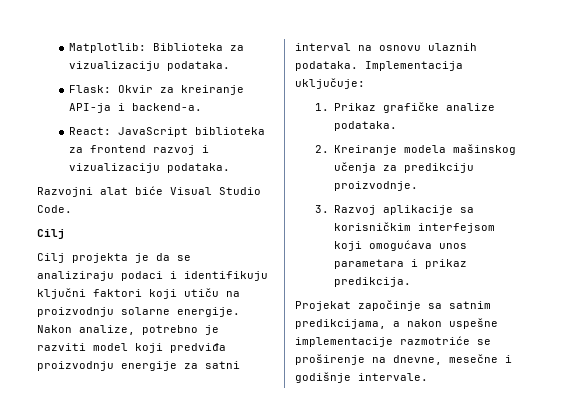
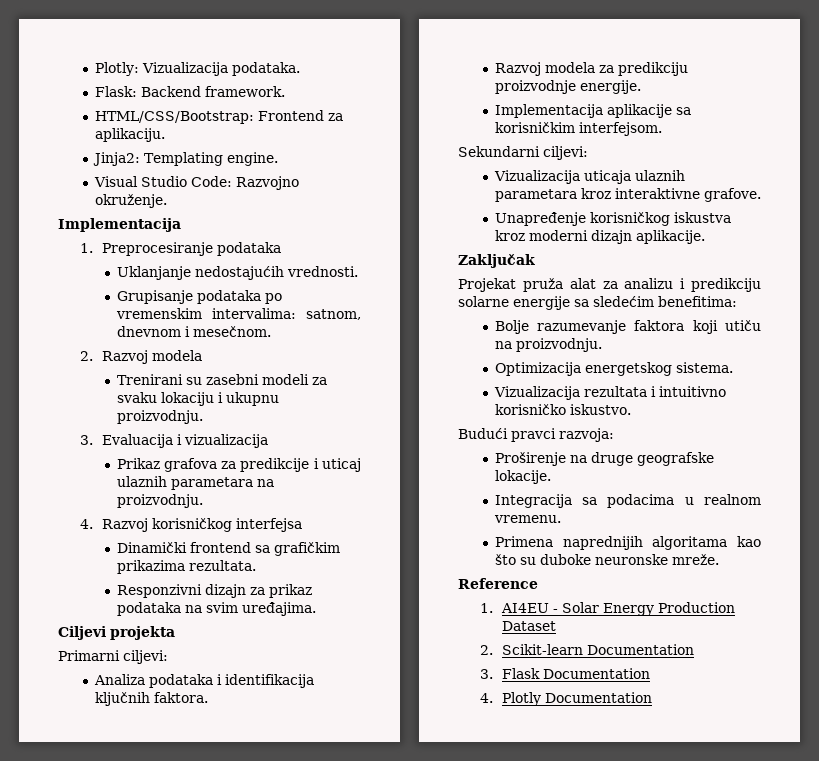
- Matplotlib: Biblioteka za vizualizaciju podataka.
- Flask: Okvir za kreiranje API-ja i backend-a.
- React: JavaScript biblioteka za frontend razvoj i vizualizaciju podataka.
- Razvojni alat biće Visual Studio Code.
- Cilj
- Cilj projekta je da se analiziraju podaci i identifikuju ključni faktori koji utiču na proizvodnju solarne energije. Nakon analize, potrebno je razviti model koji predviđa proizvodnju energije za satni interval na osnovu ulaznih podataka. Implementacija uključuje:
- 1. Prikaz grafičke analize podataka.
- 2. Kreiranje modela mašinskog učenja za predikciju proizvodnje.
- 3. Razvoj aplikacije sa korisničkim interfejsom koji omogućava unos parametara i prikaz predikcija.
- Projekat započinje sa satnim predikcijama, a nakon uspešne implementacije razmotriće se proširenje na dnevne, mesečne i godišnje intervale.
+ Plotly: Vizualizacija podataka.
+ Flask: Backend framework.
+ HTML/CSS/Bootstrap: Frontend za aplikaciju.
+ Jinja2: Templating engine.
+ Visual Studio Code: Razvojno okruženje.
+ Implementacija
+ 1. Preprocesiranje podataka
+ Uklanjanje nedostajućih vrednosti.
+ Grupisanje podataka po vremenskim intervalima: satnom, dnevnom i mesečnom.
+ 2. Razvoj modela
+ Trenirani su zasebni modeli za svaku lokaciju i ukupnu proizvodnju.
+ 3. Evaluacija i vizualizacija
+ Prikaz grafova za predikcije i uticaj ulaznih parametara na proizvodnju.
+ 4. Razvoj korisničkog interfejsa
+ Dinamički frontend sa grafičkim prikazima rezultata.
+ Responzivni dizajn za prikaz podataka na svim uređajima.
+ Ciljevi projekta
+ Primarni ciljevi:
+ Analiza podataka i identifikacija ključnih faktora.
+ Razvoj modela za predikciju proizvodnje energije.
+ Implementacija aplikacije sa korisničkim interfejsom.
+ Sekundarni ciljevi:
+ Vizualizacija uticaja ulaznih parametara kroz interaktivne grafove.
+ Unapređenje korisničkog iskustva kroz moderni dizajn aplikacije.
+ Zaključak
+ Projekat pruža alat za analizu i predikciju solarne energije sa sledećim benefitima:
+ Bolje razumevanje faktora koji utiču na proizvodnju.
+ Optimizacija energetskog sistema.
+ Vizualizacija rezultata i intuitivno korisničko iskustvo.
+ Budući pravci razvoja:
+ Proširenje na druge geografske lokacije.
+ Integracija sa podacima u realnom vremenu.
+ Primena naprednijih algoritama kao što su duboke neuronske mreže.
+ Reference
+ 1. AI4EU - Solar Energy Production Dataset
+ 2. Scikit-learn Documentation
+ 3. Flask Documentation
+ 4. Plotly Documentation

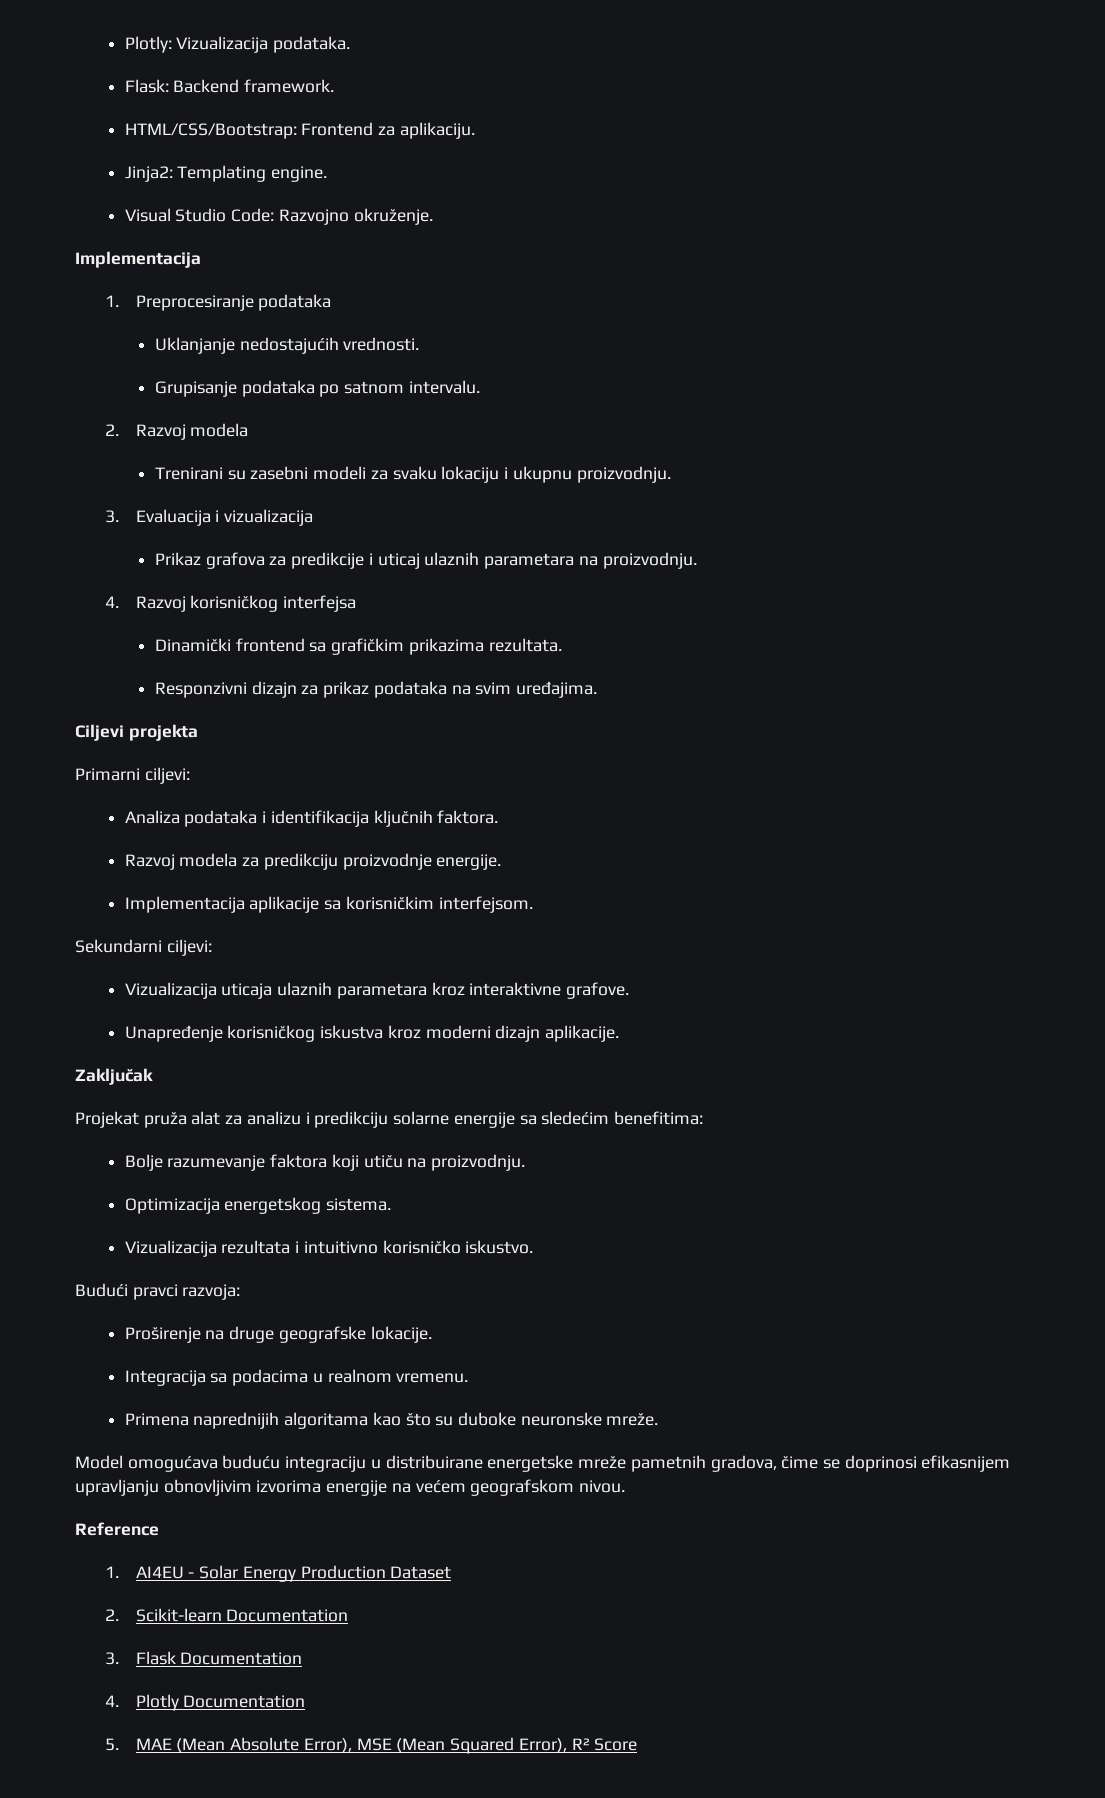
- Grupisanje podataka po vremenskim intervalima: satnom, dnevnom i mesečnom.
+ Grupisanje podataka po satnom intervalu.
+ Model omogućava buduću integraciju u distribuirane energetske mreže pametnih gradova, čime se doprinosi efikasnijem upravljanju obnovljivim izvorima energije na većem geografskom nivou.
+ 5. MAE (Mean Absolute Error), MSE (Mean Squared Error), R² Score

